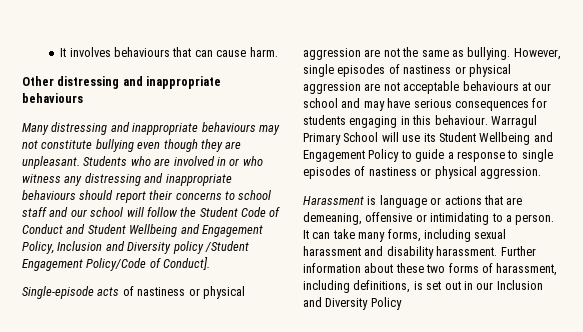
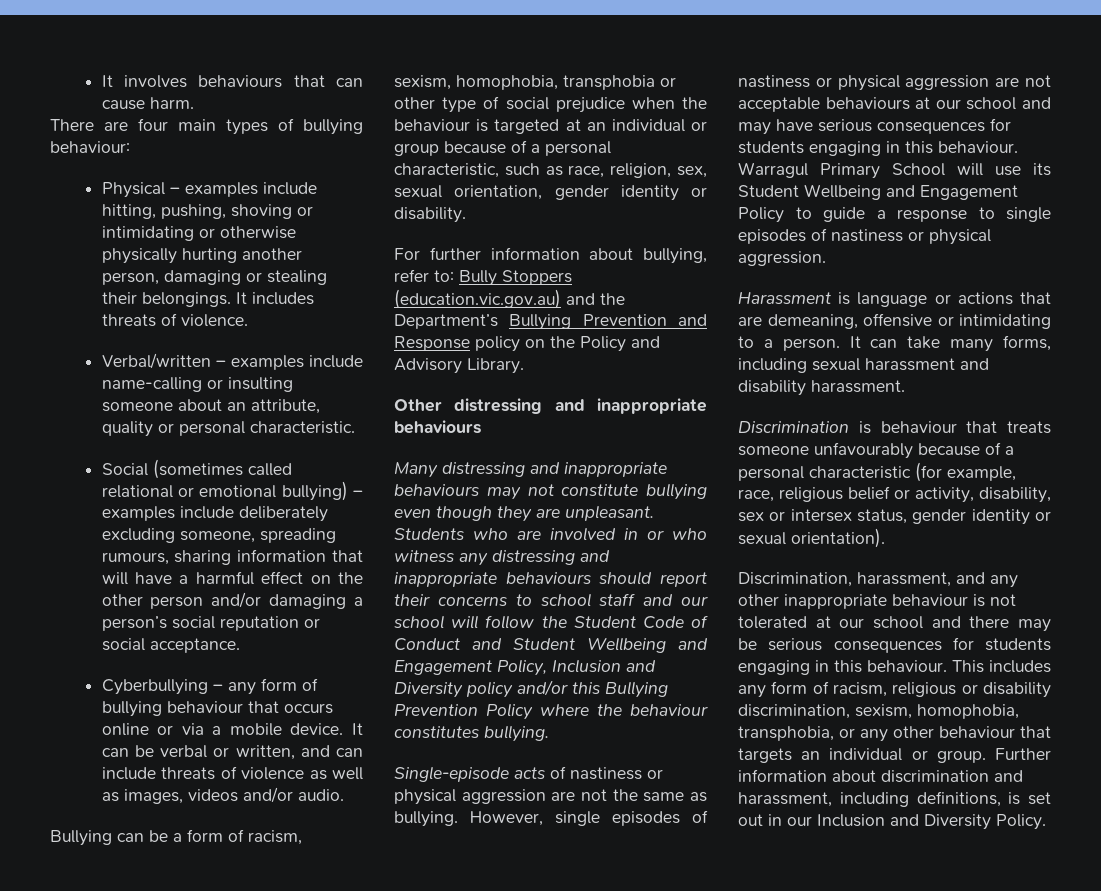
+ There are four main types of bullying behaviour:
+ Physical – examples include hitting, pushing, shoving or intimidating or otherwise physically hurting another person, damaging or stealing their belongings. It includes threats of violence.
+ Verbal/written – examples include name-calling or insulting someone about an attribute, quality or personal characteristic.
+ Social (sometimes called relational or emotional bullying) – examples include deliberately excluding someone, spreading rumours, sharing information that will have a harmful effect on the other person and/or damaging a person’s social reputation or social acceptance.
+ Cyberbullying – any form of bullying behaviour that occurs online or via a mobile device. It can be verbal or written, and can include threats of violence as well as images, videos and/or audio.
+ Bullying can be a form of racism, sexism, homophobia, transphobia or other type of social prejudice when the behaviour is targeted at an individual or group because of a personal characteristic, such as race, religion, sex, sexual orientation, gender identity or disability.
+ For further information about bullying, refer to: Bully Stoppers (education.vic.gov.au) and the Department’s Bullying Prevention and Response policy on the Policy and Advisory Library.
- Students who are involved in or who witness any distressing and inappropriate behaviours should report their concerns to school staff and our school will follow the Student Code of Conduct and Student Wellbeing and Engagement Policy, Inclusion and Diversity policy /Student Engagement Policy/Code of Conduct].
+ Students who are involved in or who witness any distressing and inappropriate behaviours should report their concerns to school staff and our school will follow the Student Code of Conduct and Student Wellbeing and Engagement Policy, Inclusion and Diversity policy and/or this Bullying Prevention Policy where the behaviour constitutes bullying.
- It can take many forms, including sexual harassment and disability harassment. Further information about these two forms of harassment, including definitions, is set out in our Inclusion and Diversity Policy
+ It can take many forms, including sexual harassment and disability harassment.
+ Discrimination is behaviour that treats someone unfavourably because of a personal characteristic (for example, race, religious belief or activity, disability, sex or intersex status, gender identity or sexual orientation).
+ Discrimination, harassment, and any other inappropriate behaviour is not tolerated at our school and there may be serious consequences for students engaging in this behaviour. This includes any form of racism, religious or disability discrimination, sexism, homophobia, transphobia, or any other behaviour that targets an individual or group. Further information about discrimination and harassment, including definitions, is set out in our Inclusion and Diversity Policy.

